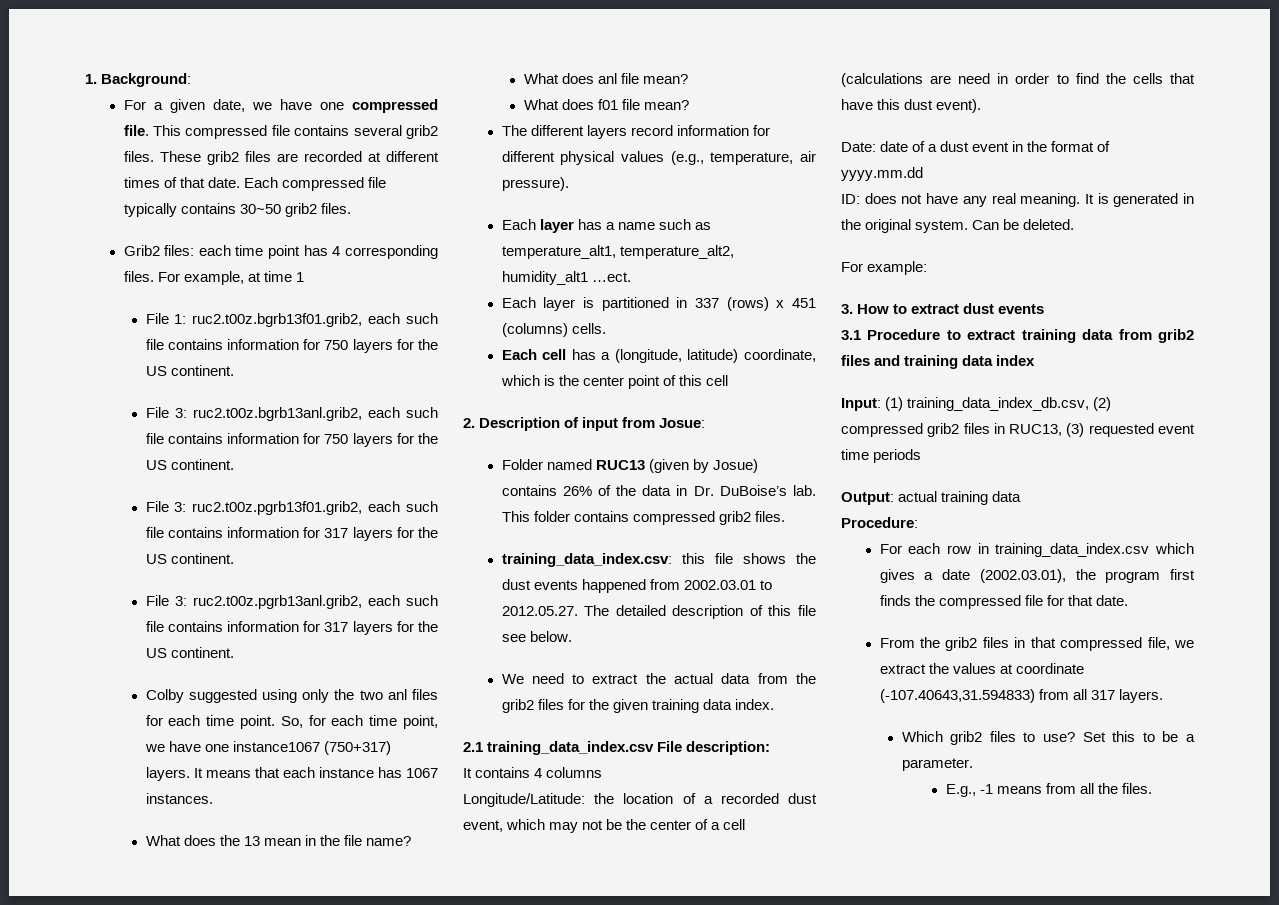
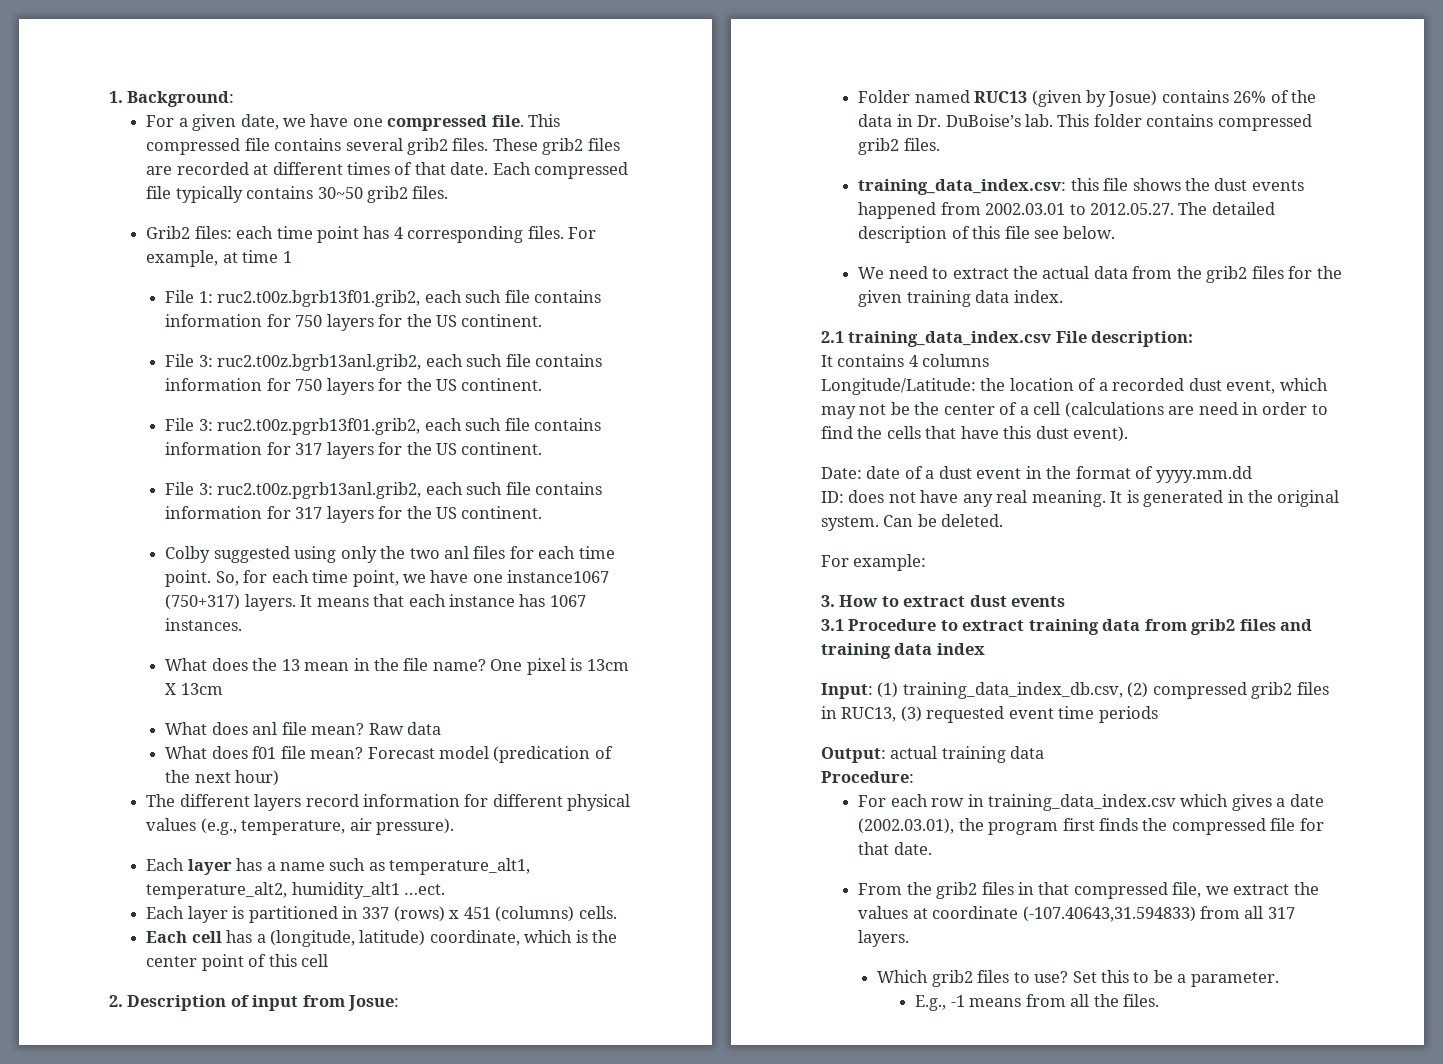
+ One pixel is 13cm X 13cm
+ Raw data
+ Forecast model (predication of the next hour)

